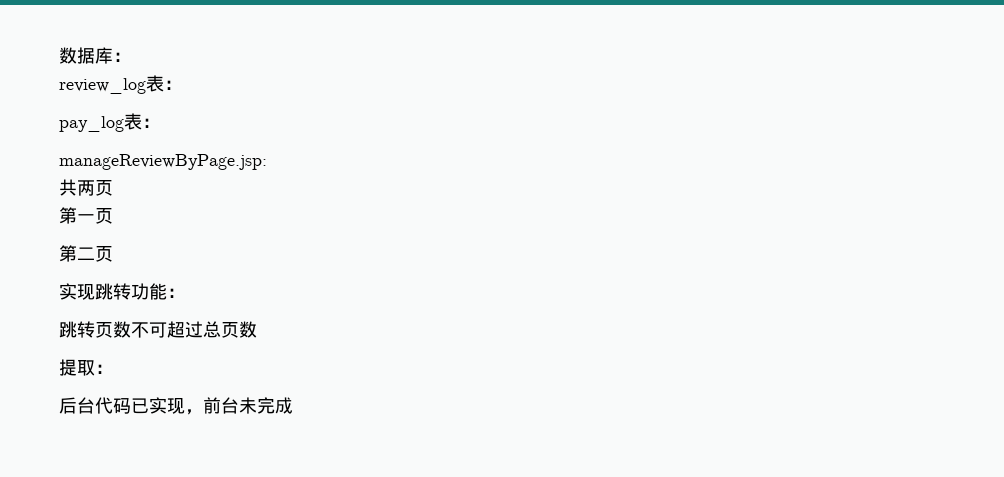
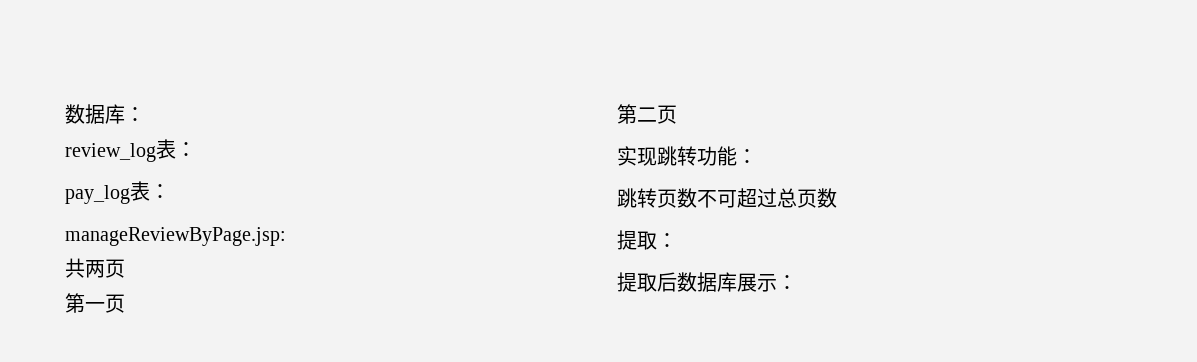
- 后台代码已实现，前台未完成
+ 提取后数据库展示：

